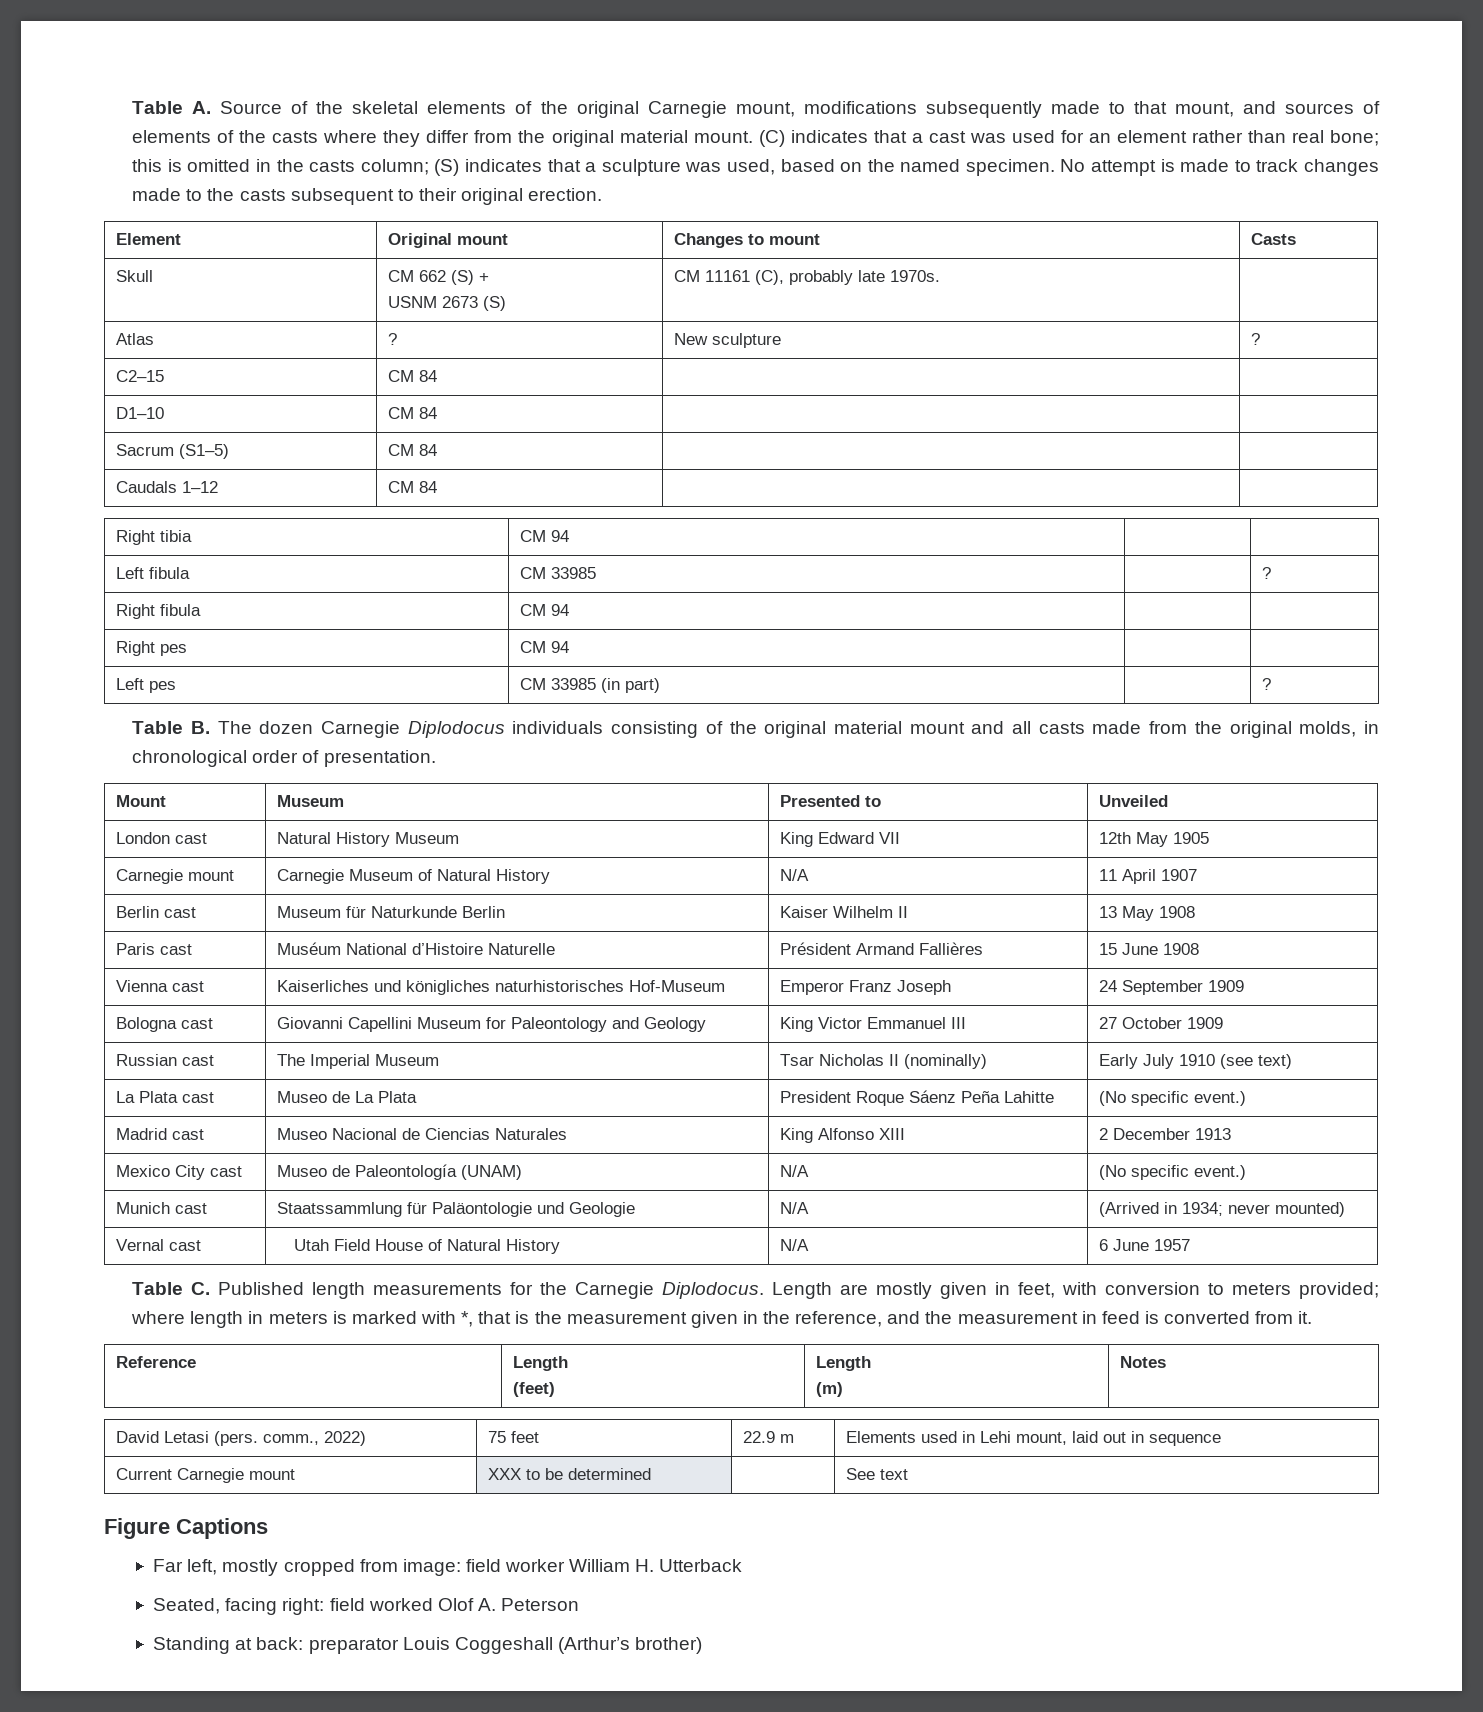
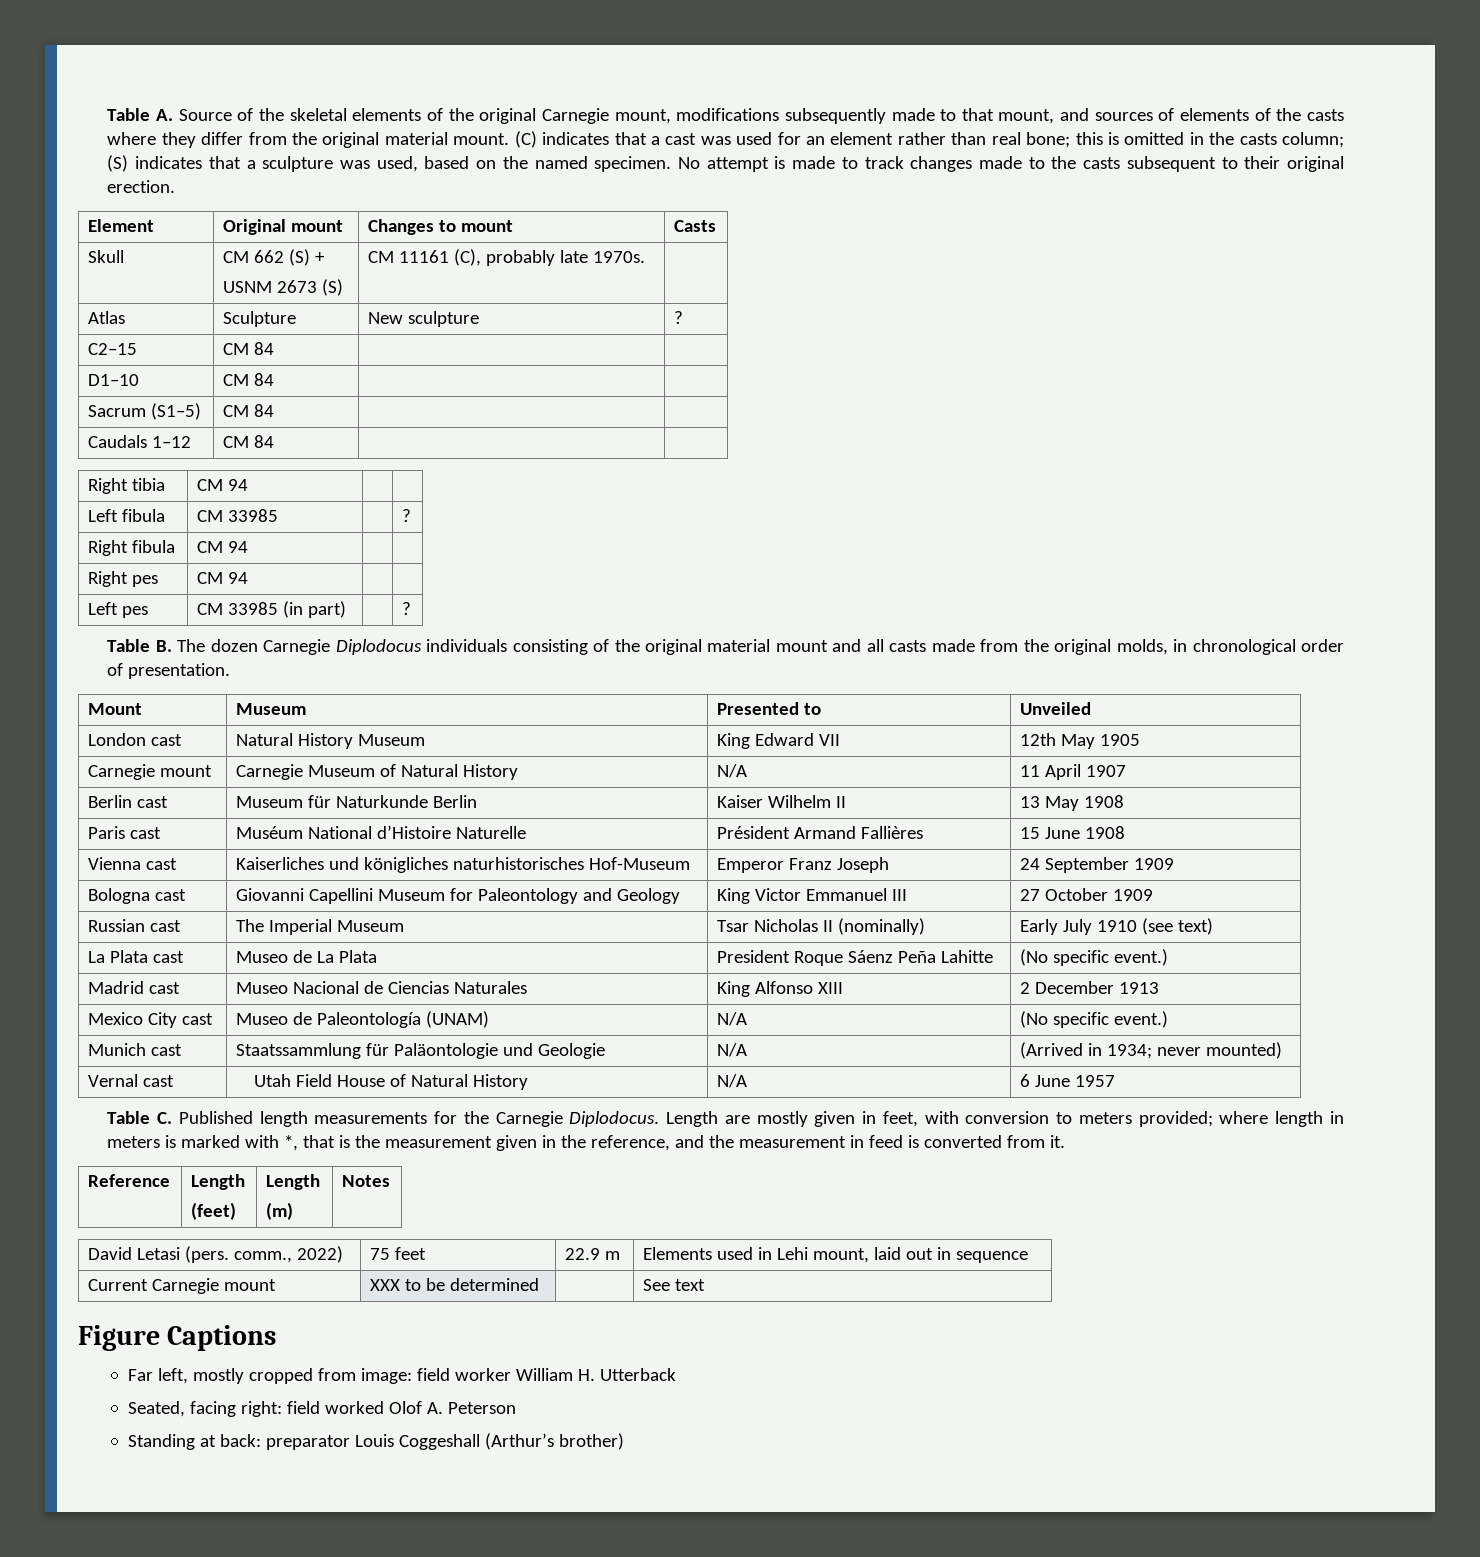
- Atlas | ? | New sculpture | ?
+ Atlas | Sculpture | New sculpture | ?

